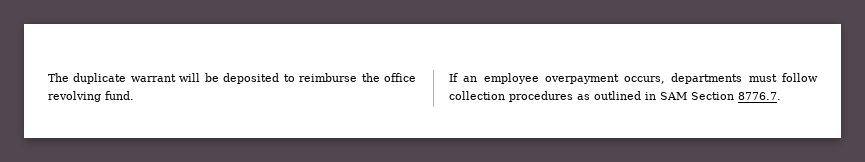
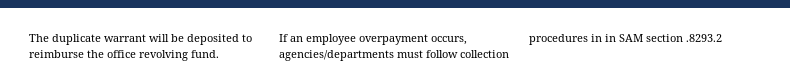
- If an employee overpayment occurs, departments must follow collection procedures as outlined in SAM Section 8776.7.
+ If an employee overpayment occurs, agencies/departments must follow collection procedures in in SAM section .8293.2

